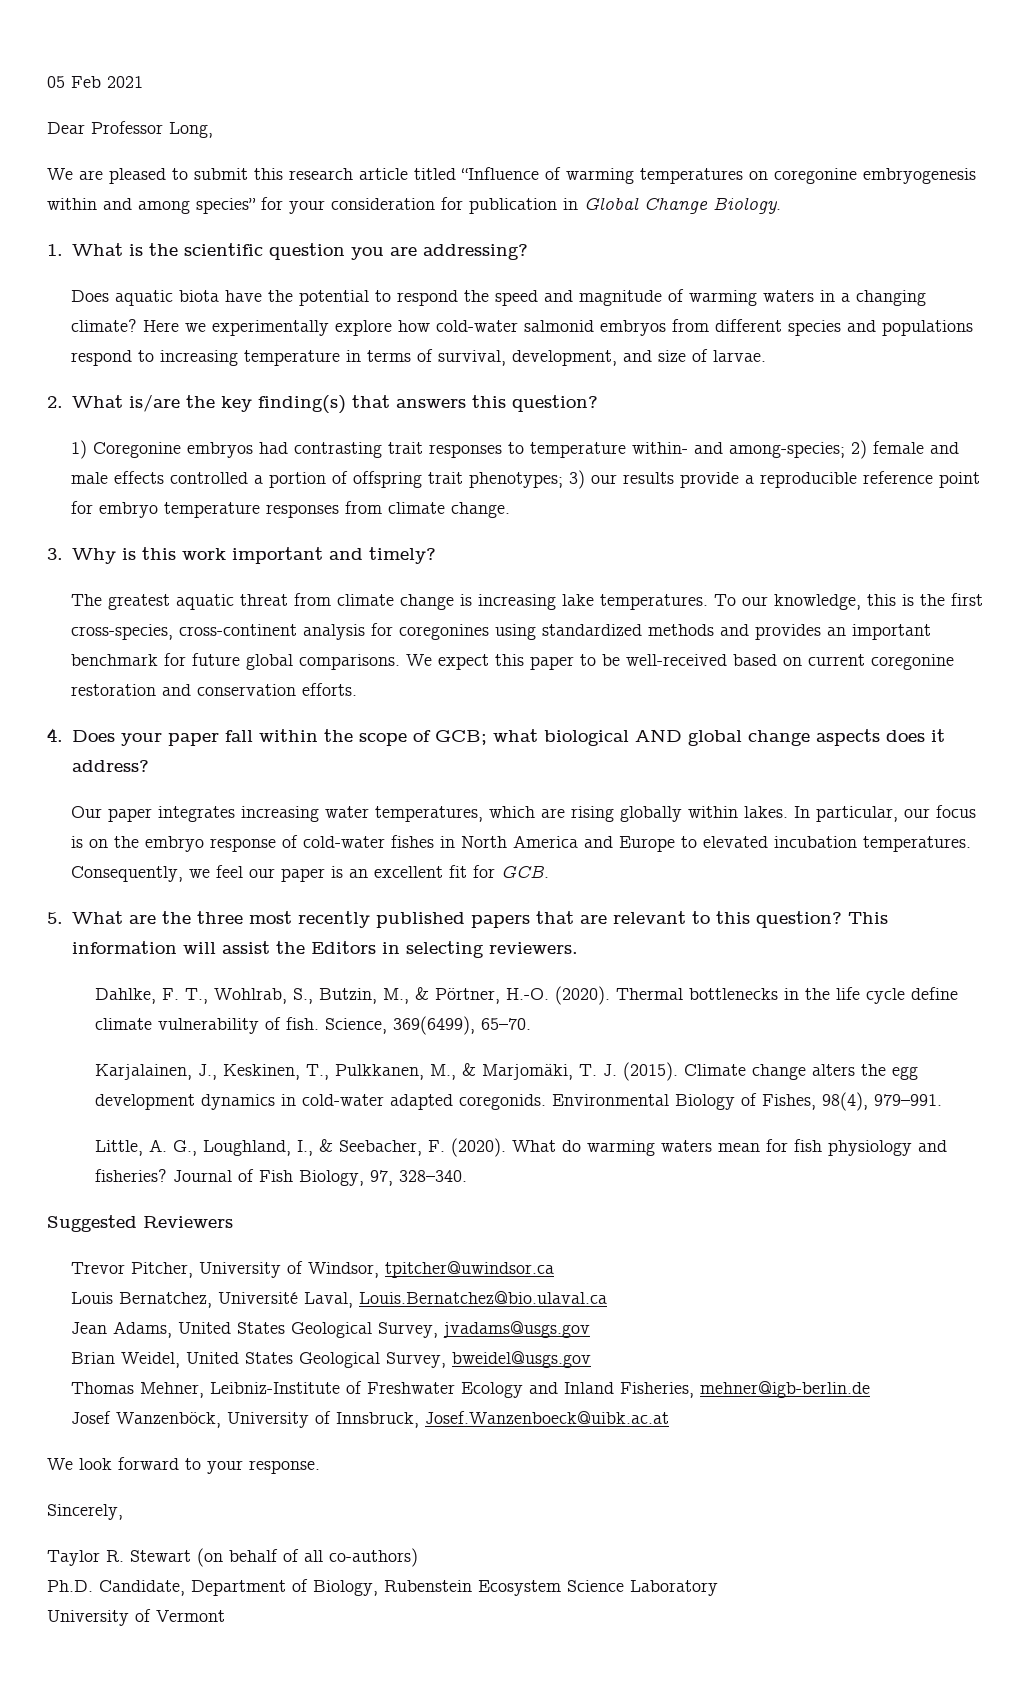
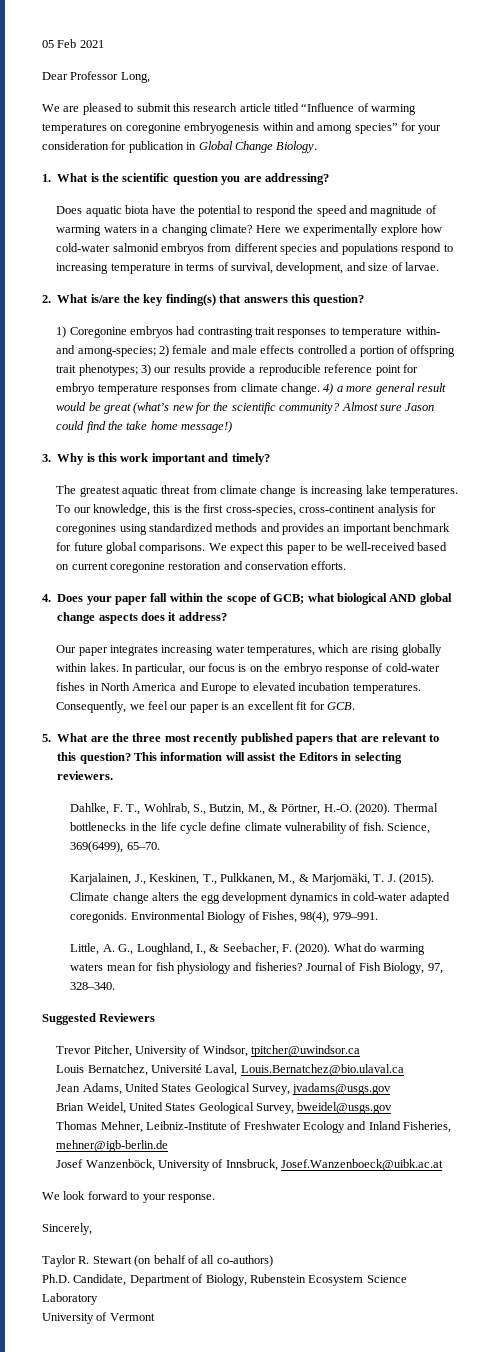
+ 4) a more general result would be great (what’s new for the scientific community? Almost sure Jason could find the take home message!)

